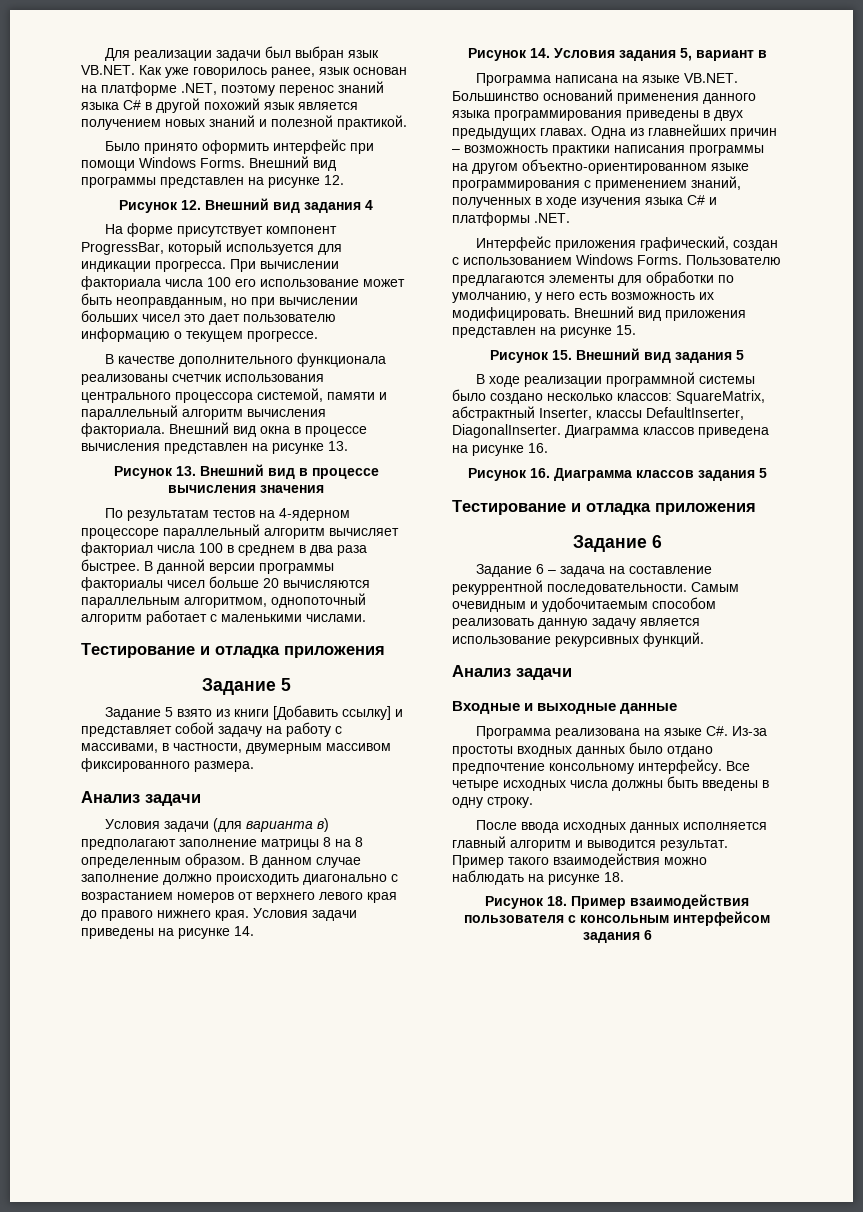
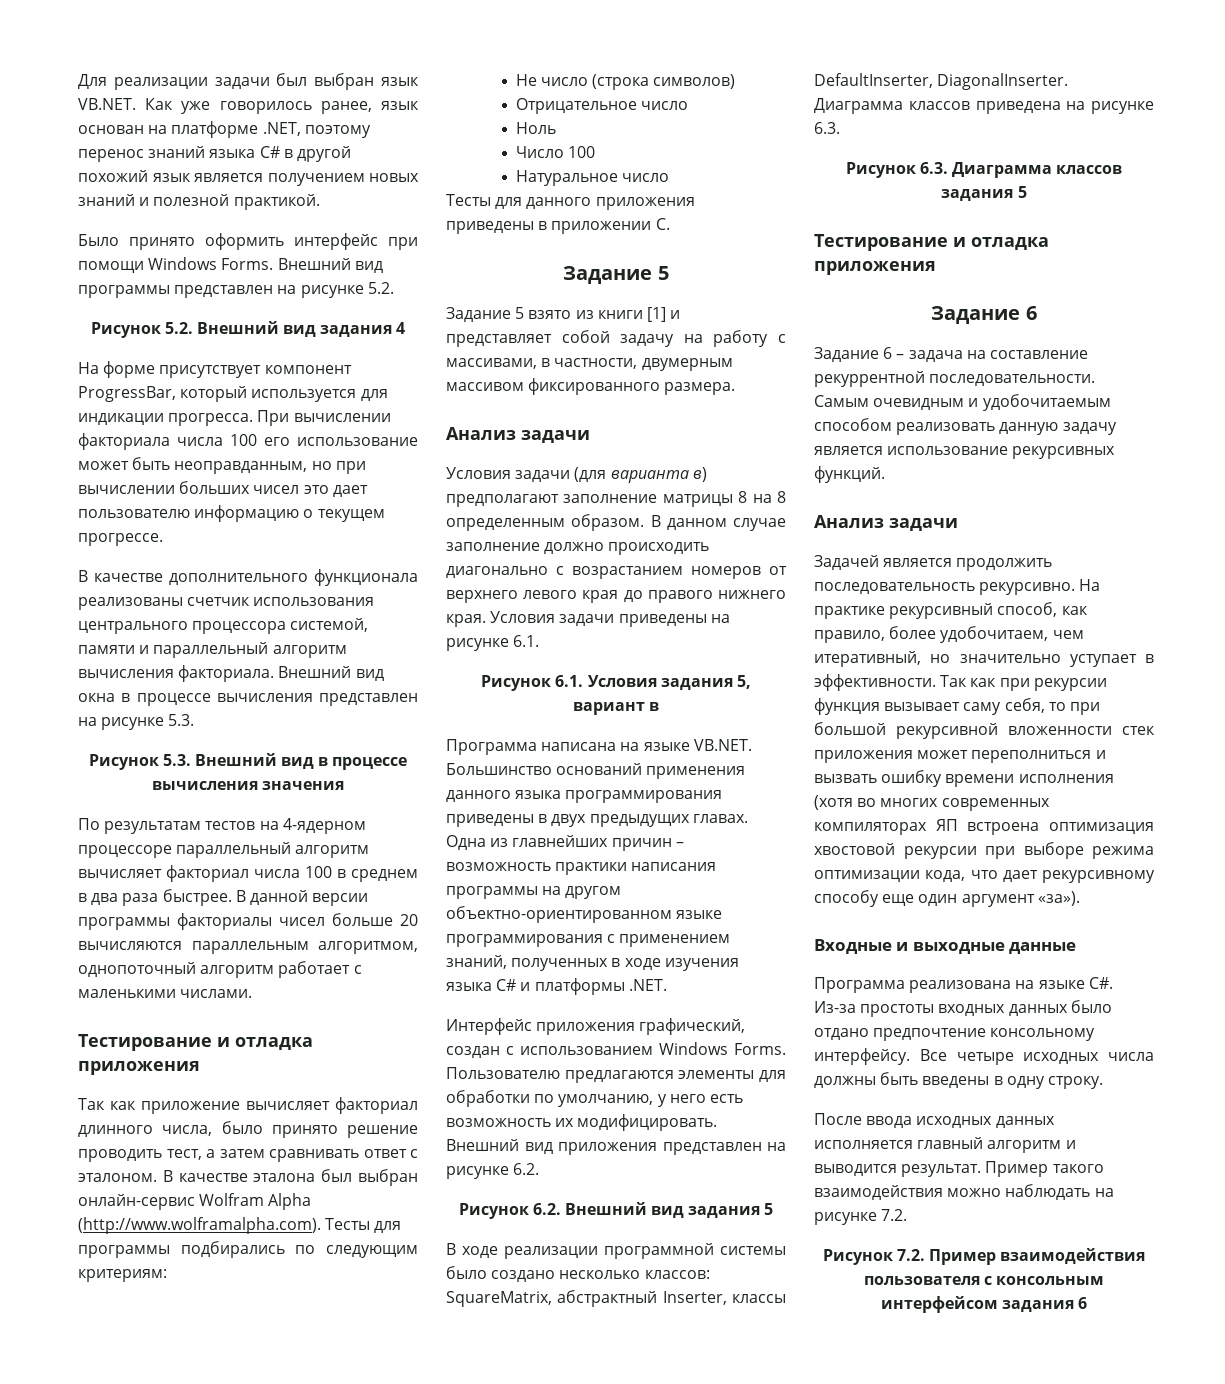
- Внешний вид программы представлен на рисунке 12.
- Рисунок 12. Внешний вид задания 4
+ Внешний вид программы представлен на рисунке 5.2.
+ Рисунок 5.2. Внешний вид задания 4
- Внешний вид окна в процессе вычисления представлен на рисунке 13.
- Рисунок 13. Внешний вид в процессе вычисления значения
+ Внешний вид окна в процессе вычисления представлен на рисунке 5.3.
+ Рисунок 5.3. Внешний вид в процессе вычисления значения
+ Так как приложение вычисляет факториал длинного числа, было принято решение проводить тест, а затем сравнивать ответ с эталоном. В качестве эталона был выбран онлайн-сервис Wolfram Alpha (http://www.wolframalpha.com). Тесты для программы подбирались по следующим критериям:
+ Не число (строка символов)
+ Отрицательное число
+ Ноль
+ Число 100
+ Натуральное число
+ Тесты для данного приложения приведены в приложении С.
- Задание 5 взято из книги [Добавить ссылку] и представляет собой задачу на работу с массивами, в частности, двумерным массивом фиксированного размера.
+ Задание 5 взято из книги [1] и представляет собой задачу на работу с массивами, в частности, двумерным массивом фиксированного размера.
- Условия задачи приведены на рисунке 14.
- Рисунок 14. Условия задания 5, вариант в
+ Условия задачи приведены на рисунке 6.1.
+ Рисунок 6.1. Условия задания 5, вариант в
- Внешний вид приложения представлен на рисунке 15.
- Рисунок 15. Внешний вид задания 5
+ Внешний вид приложения представлен на рисунке 6.2.
+ Рисунок 6.2. Внешний вид задания 5
- Диаграмма классов приведена на рисунке 16.
- Рисунок 16. Диаграмма классов задания 5
+ Диаграмма классов приведена на рисунке 6.3.
+ Рисунок 6.3. Диаграмма классов задания 5
+ Задачей является продолжить последовательность рекурсивно. На практике рекурсивный способ, как правило, более удобочитаем, чем итеративный, но значительно уступает в эффективности. Так как при рекурсии функция вызывает саму себя, то при большой рекурсивной вложенности стек приложения может переполниться и вызвать ошибку времени исполнения (хотя во многих современных компиляторах ЯП встроена оптимизация хвостовой рекурсии при выборе режима оптимизации кода, что дает рекурсивному способу еще один аргумент «за»).
- Пример такого взаимодействия можно наблюдать на рисунке 18.
- Рисунок 18. Пример взаимодействия пользователя с консольным интерфейсом задания 6
+ Пример такого взаимодействия можно наблюдать на рисунке 7.2.
+ Рисунок 7.2. Пример взаимодействия пользователя с консольным интерфейсом задания 6

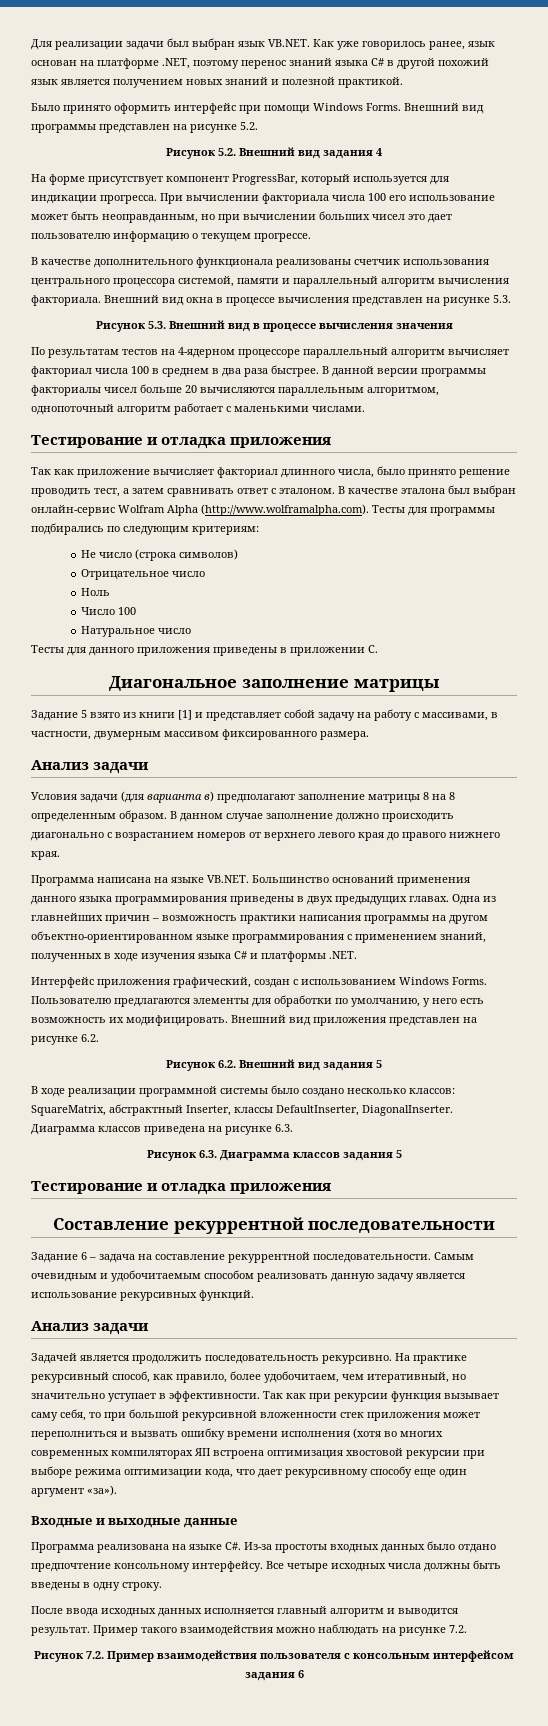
  Тесты для данного приложения приведены в приложении С.
- Задание 5
+ Диагональное заполнение матрицы
- Условия задачи приведены на рисунке 6.1.
- Рисунок 6.1. Условия задания 5, вариант в
  Рисунок 6.3. Диаграмма классов задания 5
  Тестирование и отладка приложения
- Задание 6
+ Составление рекуррентной последовательности

